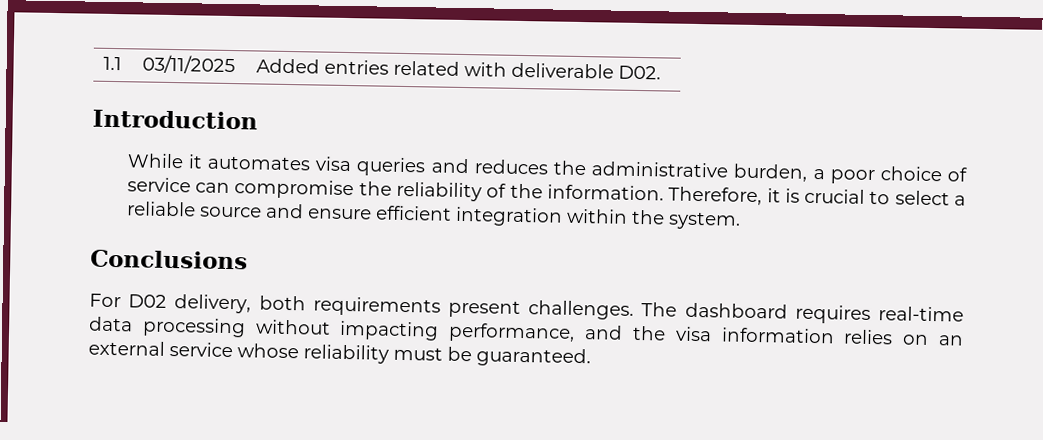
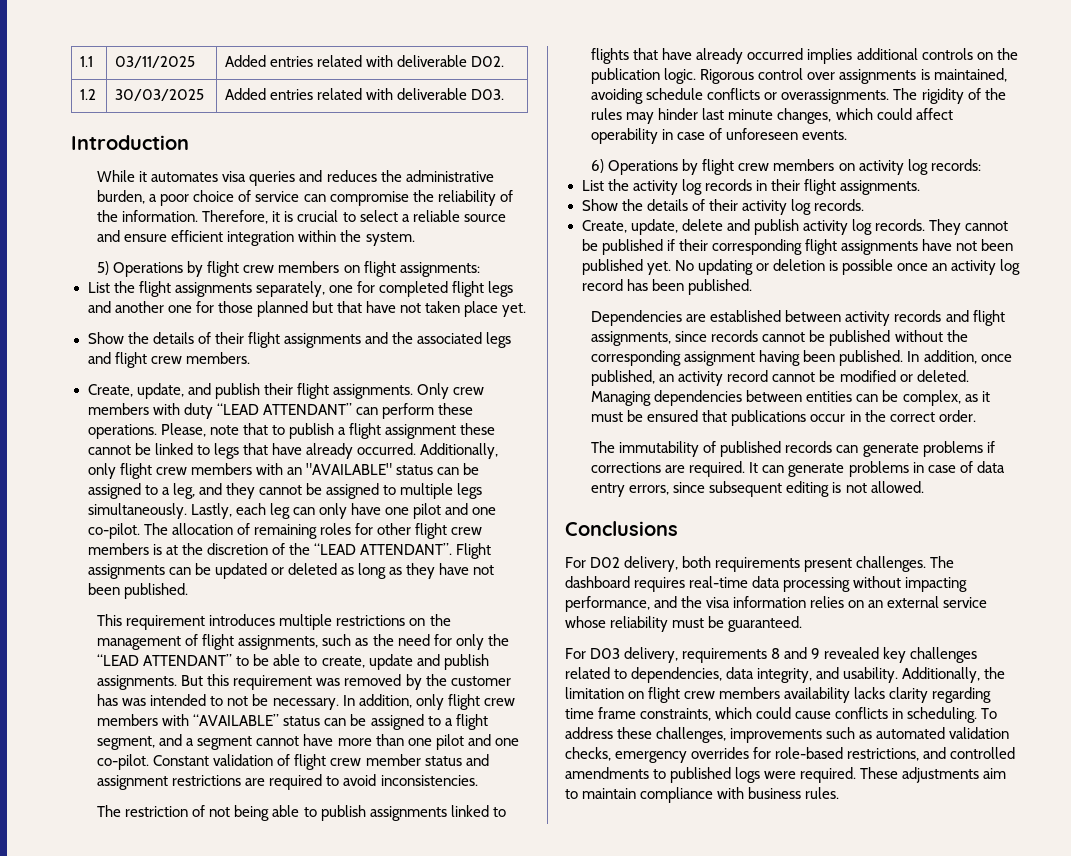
+ 1.2 | 30/03/2025 | Added entries related with deliverable D03.
+ 5) Operations by flight crew members on flight assignments:
+ List the flight assignments separately, one for completed flight legs and another one for those planned but that have not taken place yet.
+ Show the details of their flight assignments and the associated legs and flight crew members.
+ Create, update, and publish their flight assignments. Only crew members with duty “LEAD ATTENDANT” can perform these operations. Please, note that to publish a flight assignment these cannot be linked to legs that have already occurred. Additionally, only flight crew members with an "AVAILABLE" status can be assigned to a leg, and they cannot be assigned to multiple legs simultaneously. Lastly, each leg can only have one pilot and one co-pilot. The allocation of remaining roles for other flight crew members is at the discretion of the “LEAD ATTENDANT”. Flight assignments can be updated or deleted as long as they have not been published.
+ This requirement introduces multiple restrictions on the management of flight assignments, such as the need for only the “LEAD ATTENDANT” to be able to create, update and publish assignments. But this requirement was removed by the customer has was intended to not be necessary. In addition, only flight crew members with “AVAILABLE” status can be assigned to a flight segment, and a segment cannot have more than one pilot and one co-pilot. Constant validation of flight crew member status and assignment restrictions are required to avoid inconsistencies.
+ The restriction of not being able to publish assignments linked to flights that have already occurred implies additional controls on the publication logic. Rigorous control over assignments is maintained, avoiding schedule conflicts or overassignments. The rigidity of the rules may hinder last minute changes, which could affect operability in case of unforeseen events.
+ 6) Operations by flight crew members on activity log records:
+ List the activity log records in their flight assignments.
+ Show the details of their activity log records.
+ Create, update, delete and publish activity log records. They cannot be published if their corresponding flight assignments have not been published yet. No updating or deletion is possible once an activity log record has been published.
+ Dependencies are established between activity records and flight assignments, since records cannot be published without the corresponding assignment having been published. In addition, once published, an activity record cannot be modified or deleted. Managing dependencies between entities can be complex, as it must be ensured that publications occur in the correct order.
+ The immutability of published records can generate problems if corrections are required. It can generate problems in case of data entry errors, since subsequent editing is not allowed.
+ For D03 delivery, requirements 8 and 9 revealed key challenges related to dependencies, data integrity, and usability. Additionally, the limitation on flight crew members availability lacks clarity regarding time frame constraints, which could cause conflicts in scheduling. To address these challenges, improvements such as automated validation checks, emergency overrides for role-based restrictions, and controlled amendments to published logs were required. These adjustments aim to maintain compliance with business rules.

